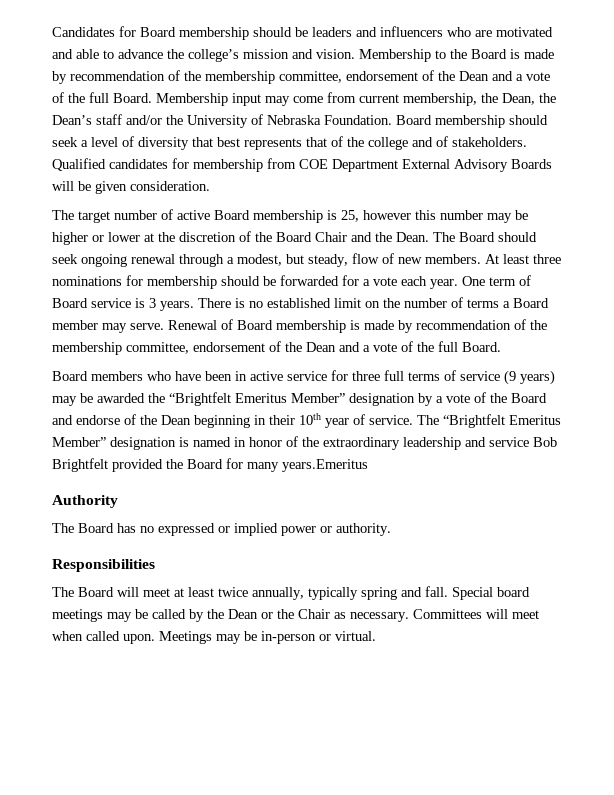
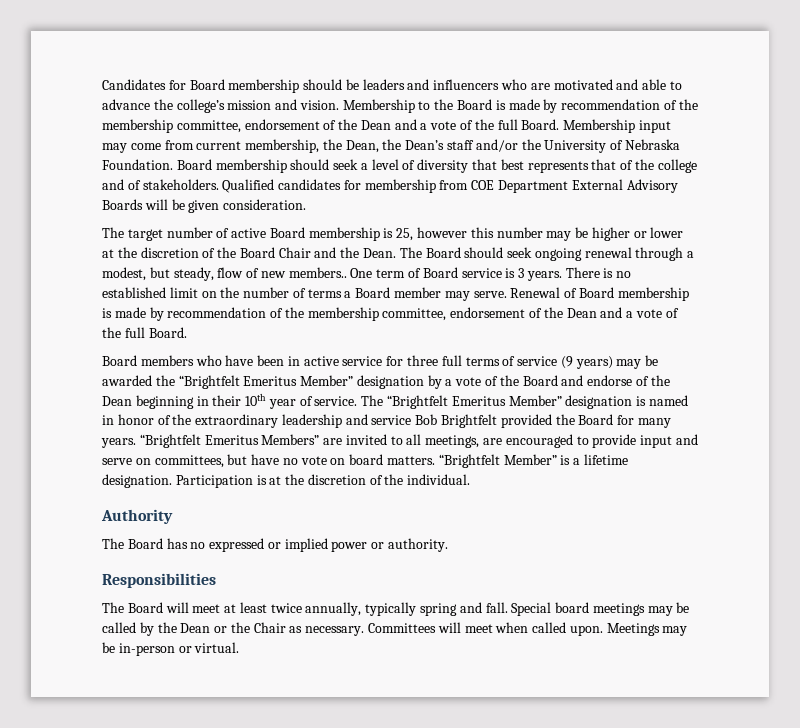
- The Board should seek ongoing renewal through a modest, but steady, flow of new members. At least three nominations for membership should be forwarded for a vote each year.
+ The Board should seek ongoing renewal through a modest, but steady, flow of new members..
- The “Brightfelt Emeritus Member” designation is named in honor of the extraordinary leadership and service Bob Brightfelt provided the Board for many years.Emeritus
+ The “Brightfelt Emeritus Member” designation is named in honor of the extraordinary leadership and service Bob Brightfelt provided the Board for many years. “Brightfelt Emeritus Members” are invited to all meetings, are encouraged to provide input and serve on committees, but have no vote on board matters. “Brightfelt Member” is a lifetime designation. Participation is at the discretion of the individual.

